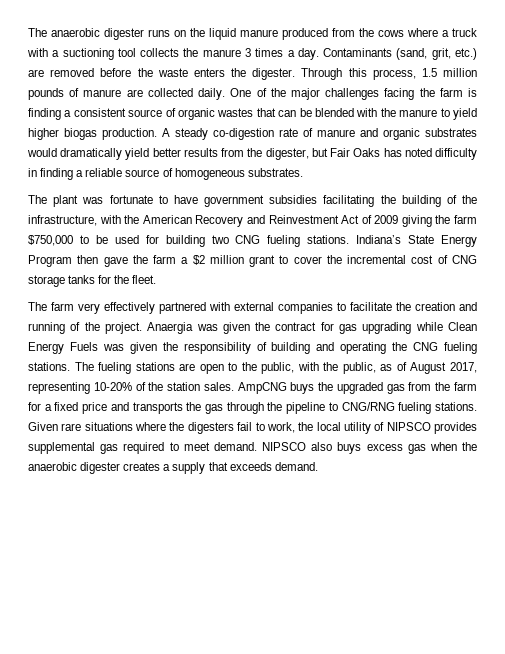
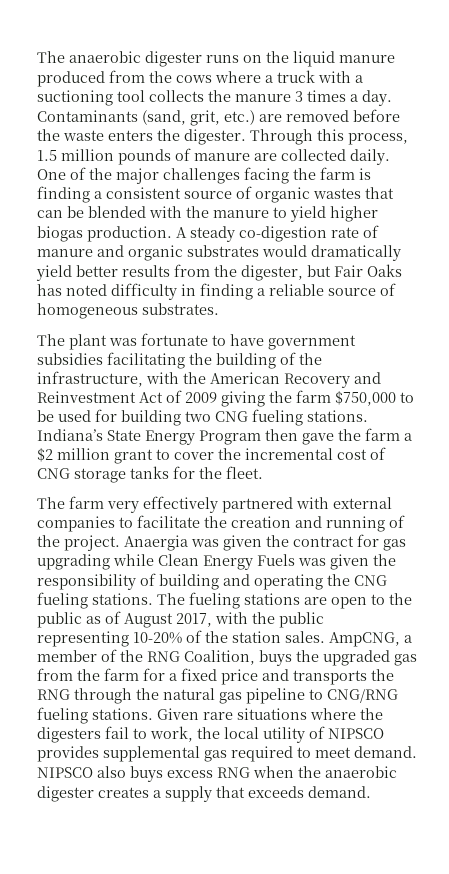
- The fueling stations are open to the public, with the public, as of August 2017, representing 10-20% of the station sales.
+ The fueling stations are open to the public as of August 2017, with the public representing 10-20% of the station sales.
- AmpCNG buys the upgraded gas from the farm for a fixed price and transports the gas through the pipeline to CNG/RNG fueling stations.
+ AmpCNG, a member of the RNG Coalition, buys the upgraded gas from the farm for a fixed price and transports the RNG through the natural gas pipeline to CNG/RNG fueling stations.
- NIPSCO also buys excess gas when the anaerobic digester creates a supply that exceeds demand.
+ NIPSCO also buys excess RNG when the anaerobic digester creates a supply that exceeds demand.

